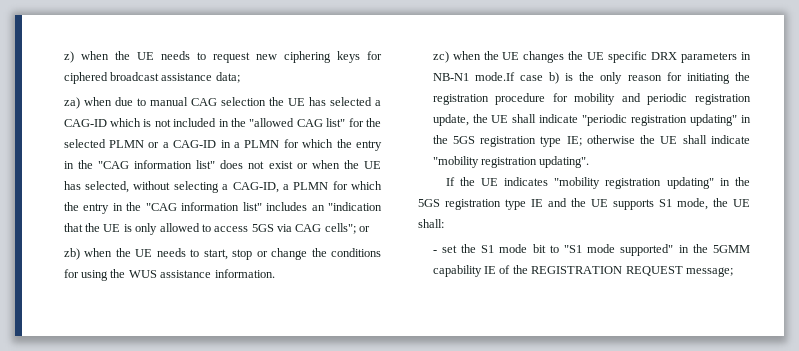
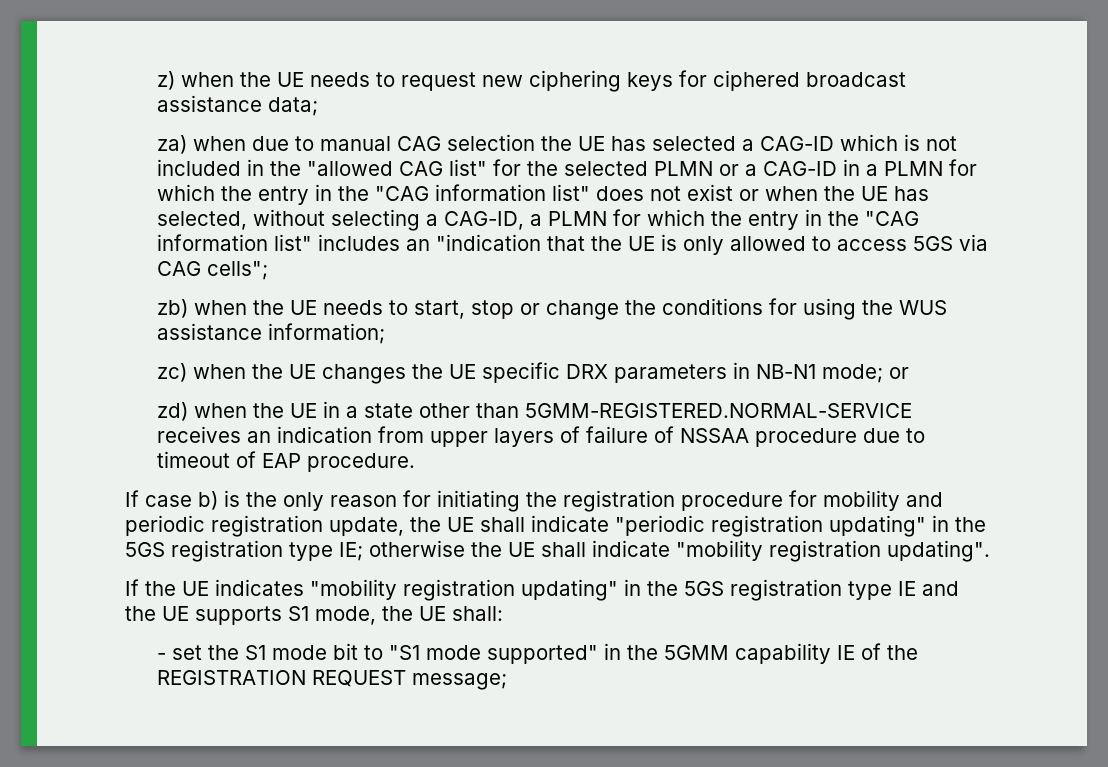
- za) when due to manual CAG selection the UE has selected a CAG-ID which is not included in the "allowed CAG list" for the selected PLMN or a CAG-ID in a PLMN for which the entry in the "CAG information list" does not exist or when the UE has selected, without selecting a CAG-ID, a PLMN for which the entry in the "CAG information list" includes an "indication that the UE is only allowed to access 5GS via CAG cells"; or
+ za) when due to manual CAG selection the UE has selected a CAG-ID which is not included in the "allowed CAG list" for the selected PLMN or a CAG-ID in a PLMN for which the entry in the "CAG information list" does not exist or when the UE has selected, without selecting a CAG-ID, a PLMN for which the entry in the "CAG information list" includes an "indication that the UE is only allowed to access 5GS via CAG cells";
- zb) when the UE needs to start, stop or change the conditions for using the WUS assistance information.
+ zb) when the UE needs to start, stop or change the conditions for using the WUS assistance information;
- zc) when the UE changes the UE specific DRX parameters in NB-N1 mode.If case b) is the only reason for initiating the registration procedure for mobility and periodic registration update, the UE shall indicate "periodic registration updating" in the 5GS registration type IE; otherwise the UE shall indicate "mobility registration updating".
+ zc) when the UE changes the UE specific DRX parameters in NB-N1 mode; or
+ zd) when the UE in a state other than 5GMM-REGISTERED.NORMAL-SERVICE receives an indication from upper layers of failure of NSSAA procedure due to timeout of EAP procedure.
+ If case b) is the only reason for initiating the registration procedure for mobility and periodic registration update, the UE shall indicate "periodic registration updating" in the 5GS registration type IE; otherwise the UE shall indicate "mobility registration updating".

